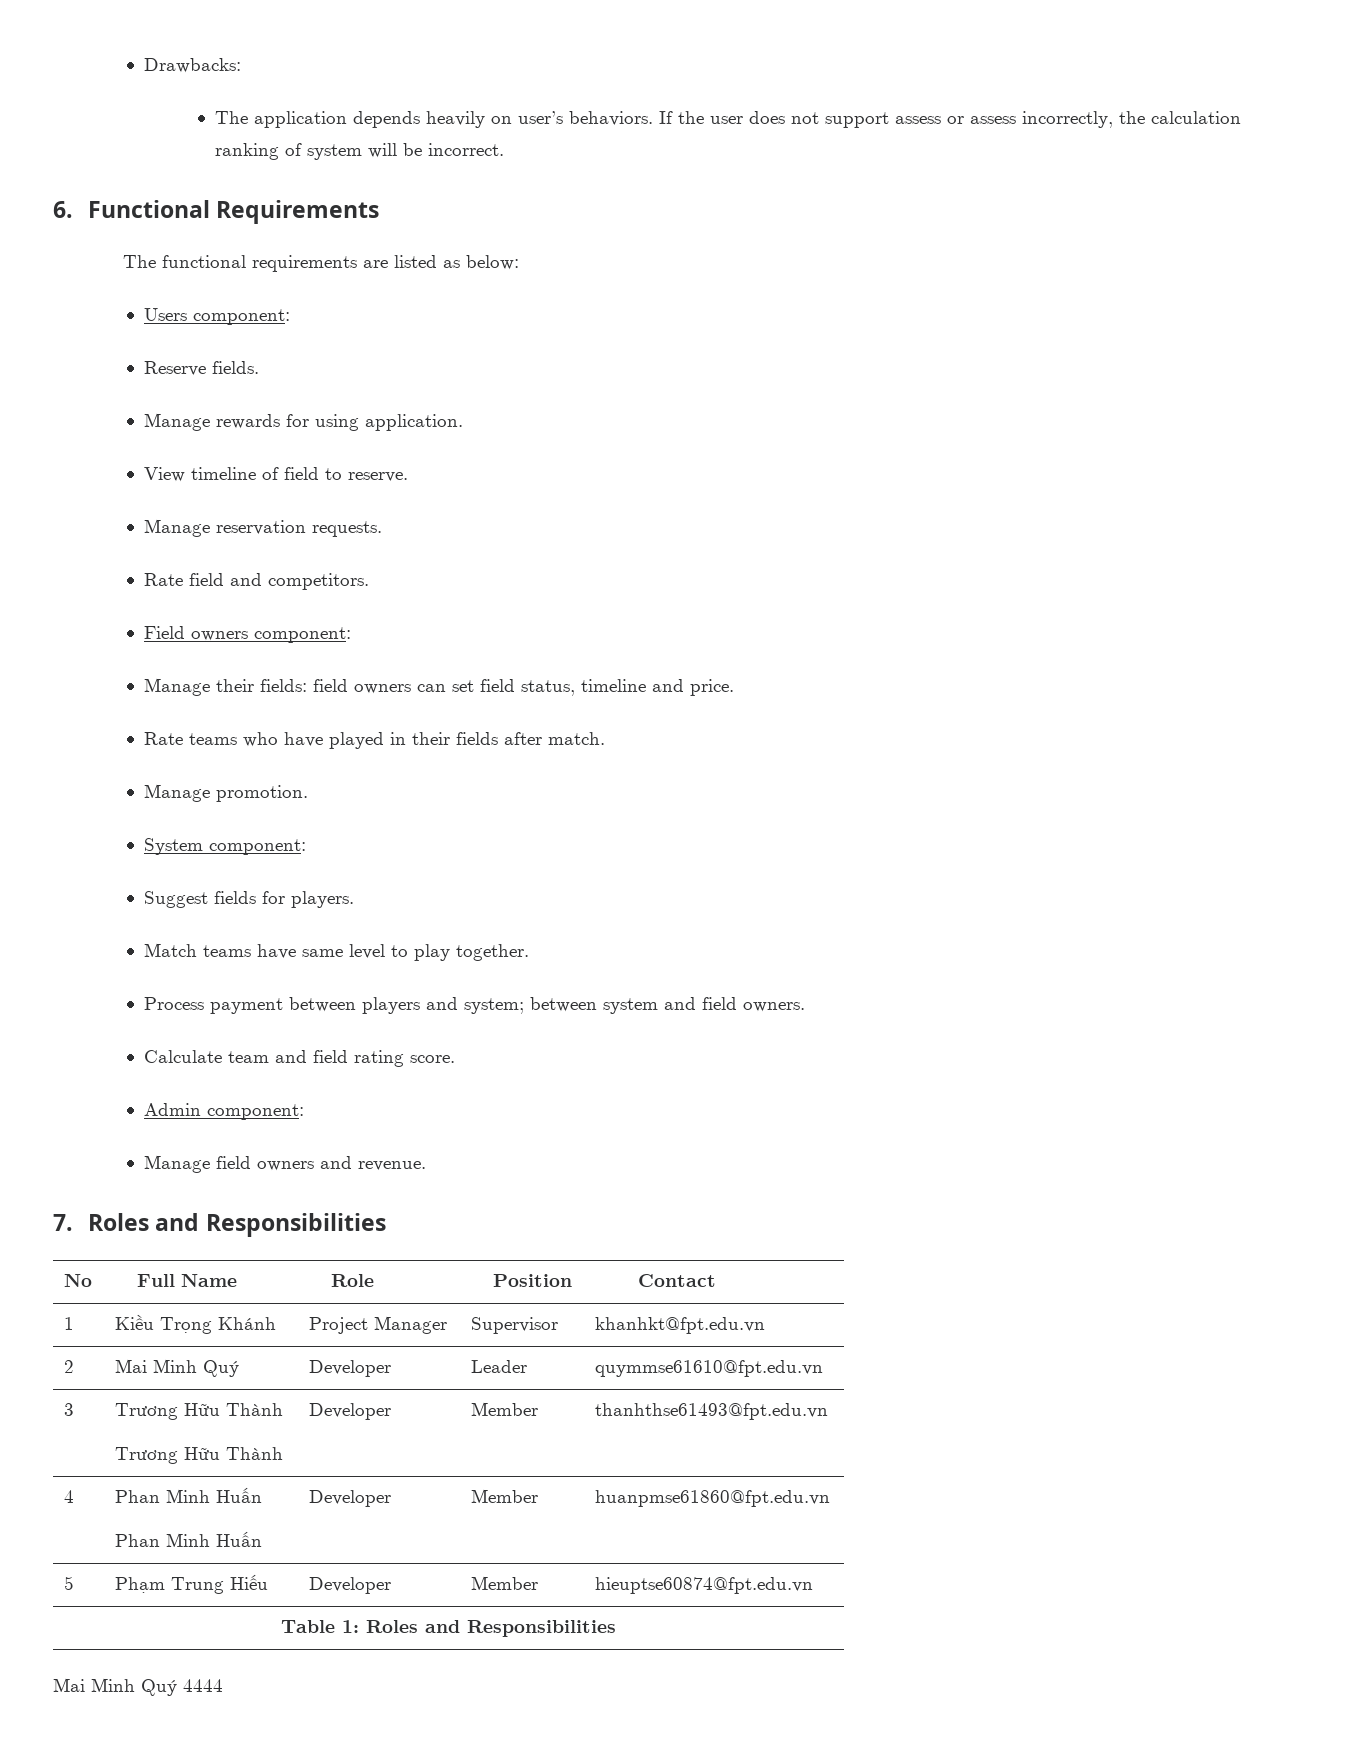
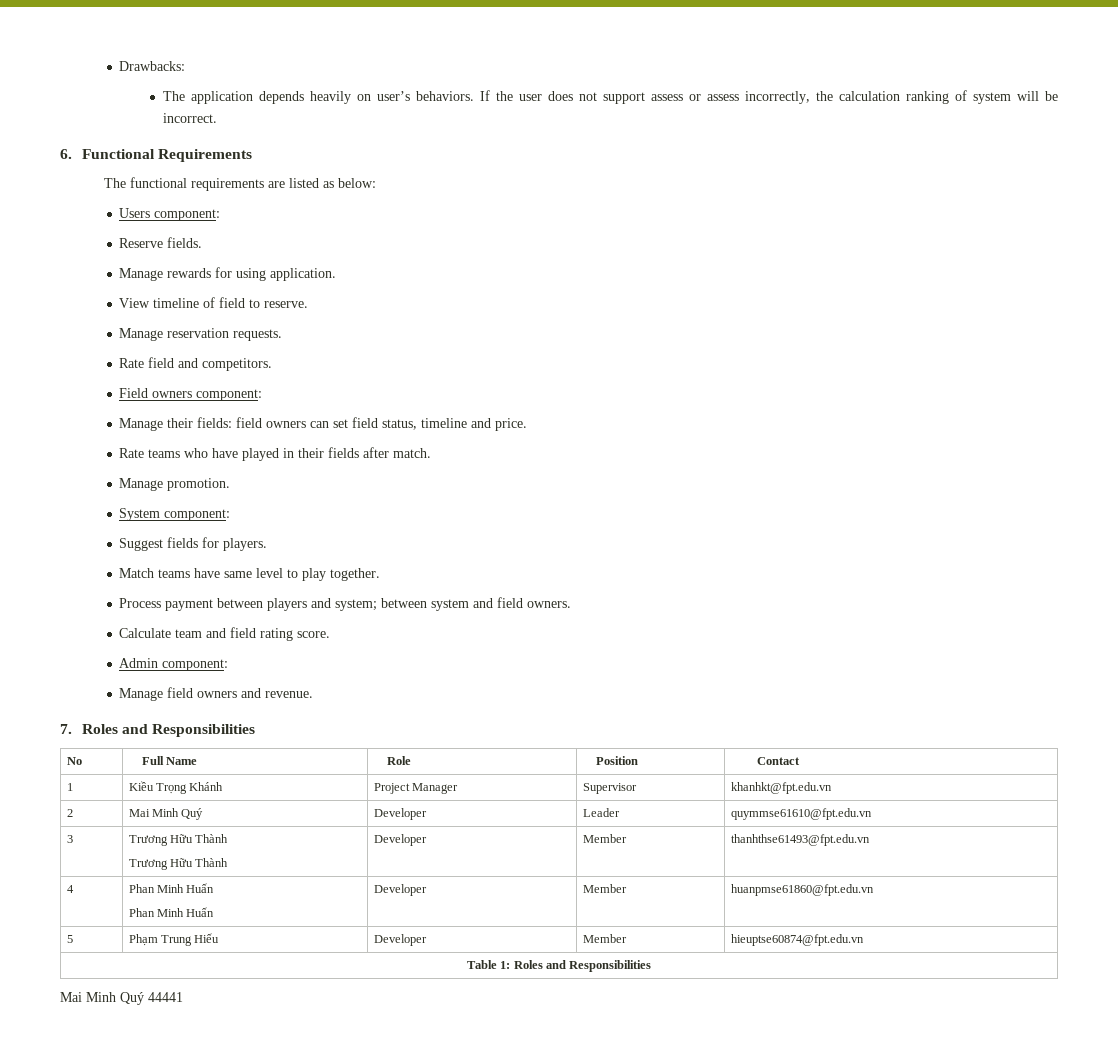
- Mai Minh Quý 4444
+ Mai Minh Quý 44441

